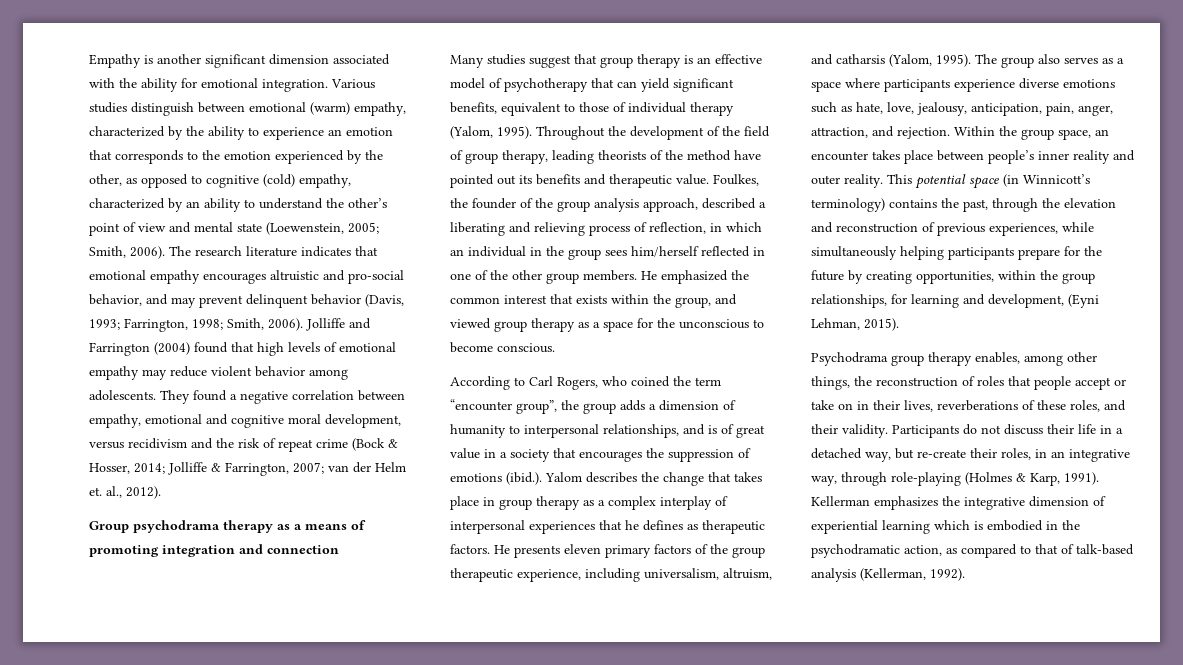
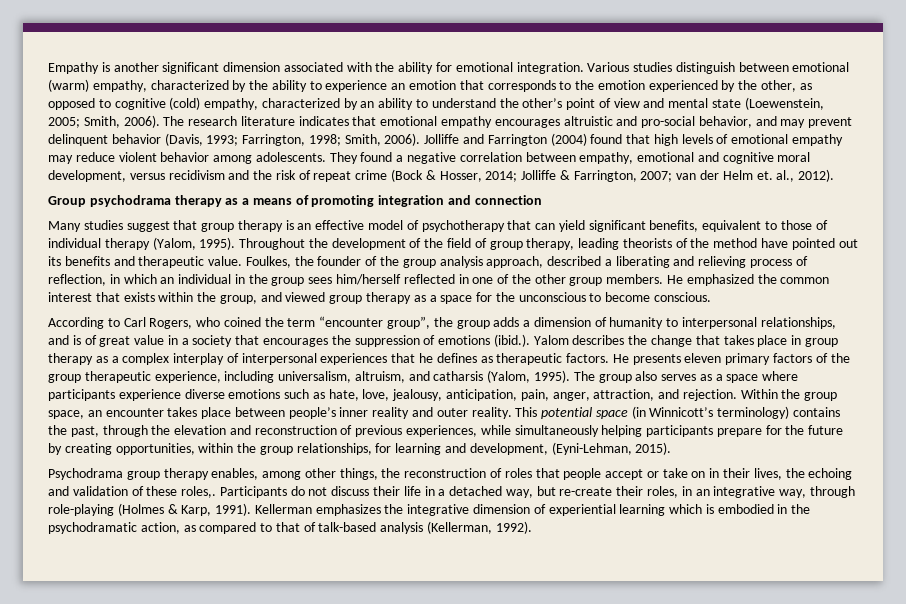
- This potential space (in Winnicott’s terminology) contains the past, through the elevation and reconstruction of previous experiences, while simultaneously helping participants prepare for the future by creating opportunities, within the group relationships, for learning and development, (Eyni Lehman, 2015).
+ This potential space (in Winnicott’s terminology) contains the past, through the elevation and reconstruction of previous experiences, while simultaneously helping participants prepare for the future by creating opportunities, within the group relationships, for learning and development, (Eyni-Lehman, 2015).
- Psychodrama group therapy enables, among other things, the reconstruction of roles that people accept or take on in their lives, reverberations of these roles, and their validity.
+ Psychodrama group therapy enables, among other things, the reconstruction of roles that people accept or take on in their lives, the echoing and validation of these roles,.

